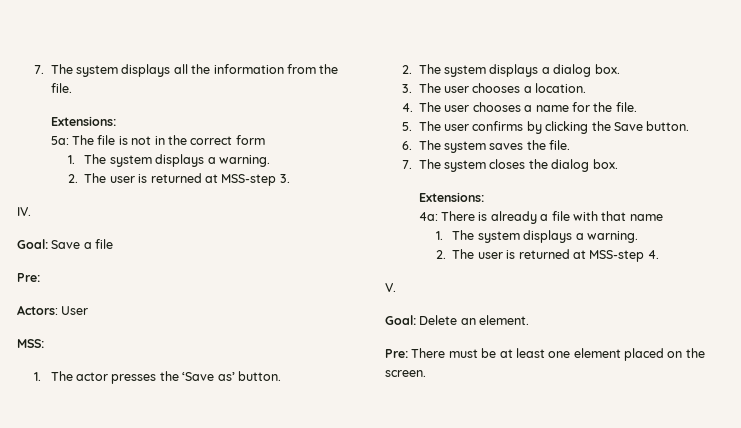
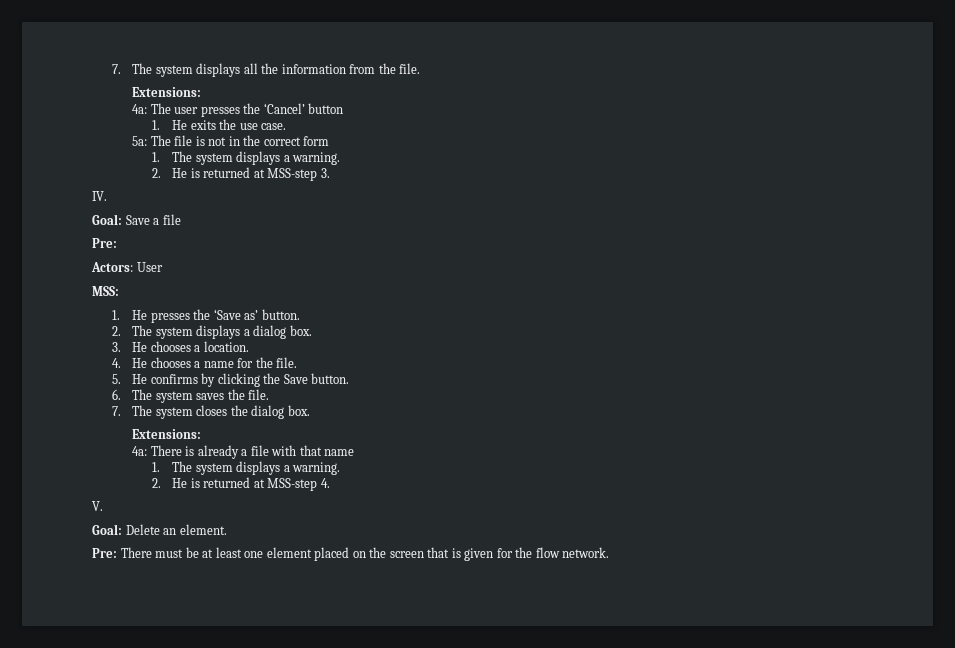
+ 4a: The user presses the ‘Cancel’ button
+ 1. He exits the use case.
- 2. The user is returned at MSS-step 3.
+ 2. He is returned at MSS-step 3.
- 1. The actor presses the ‘Save as’ button.
+ 1. He presses the ‘Save as’ button.
- 3. The user chooses a location.
+ 3. He chooses a location.
- 4. The user chooses a name for the file.
+ 4. He chooses a name for the file.
- 5. The user confirms by clicking the Save button.
+ 5. He confirms by clicking the Save button.
- 2. The user is returned at MSS-step 4.
+ 2. He is returned at MSS-step 4.
- Pre: There must be at least one element placed on the screen.
+ Pre: There must be at least one element placed on the screen that is given for the flow network.

